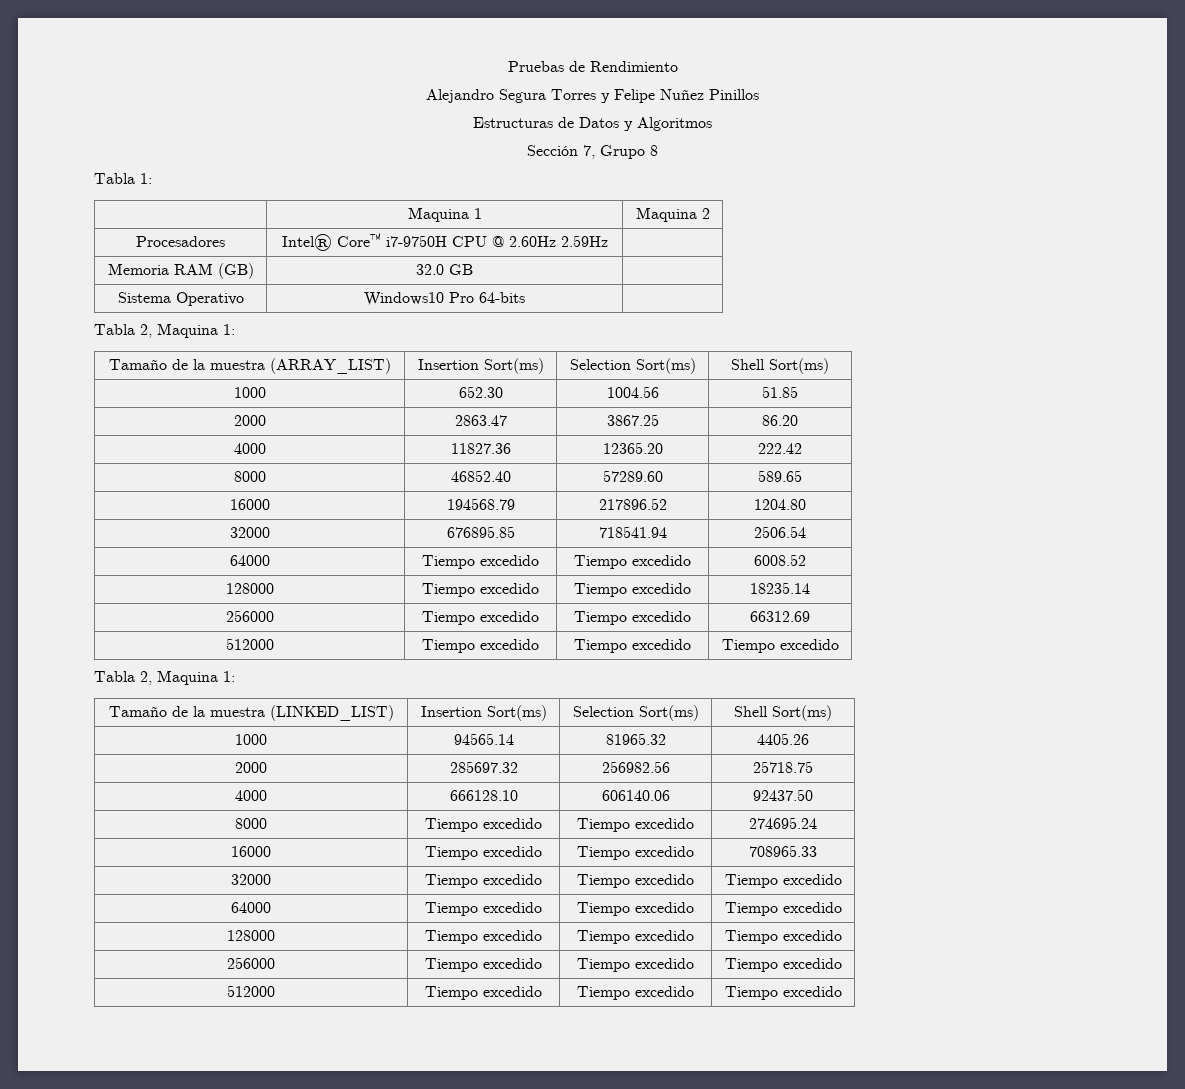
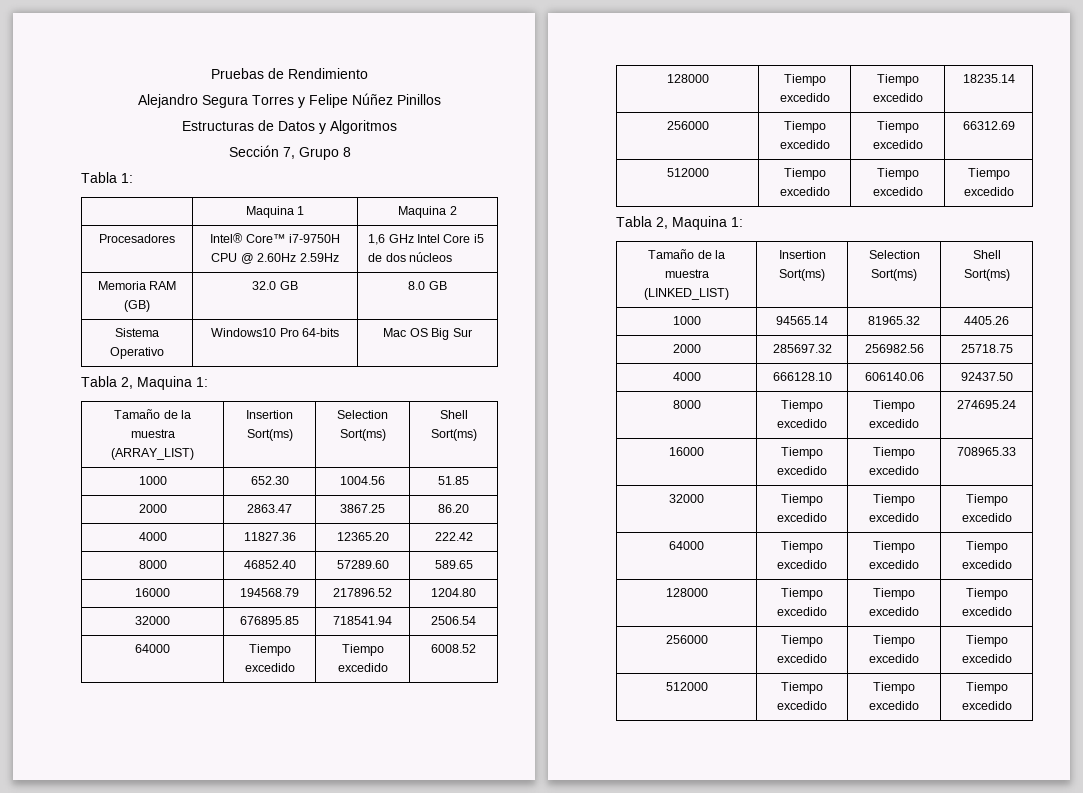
- Alejandro Segura Torres y Felipe Nuñez Pinillos
+ Alejandro Segura Torres y Felipe Núñez Pinillos
- Procesadores | Intel® Core™ i7-9750H CPU @ 2.60Hz 2.59Hz |
+ Procesadores | Intel® Core™ i7-9750H CPU @ 2.60Hz 2.59Hz | 1,6 GHz Intel Core i5 de dos núcleos
- Memoria RAM (GB) | 32.0 GB |
+ Memoria RAM (GB) | 32.0 GB | 8.0 GB
- Sistema Operativo | Windows10 Pro 64-bits |
+ Sistema Operativo | Windows10 Pro 64-bits | Mac OS Big Sur

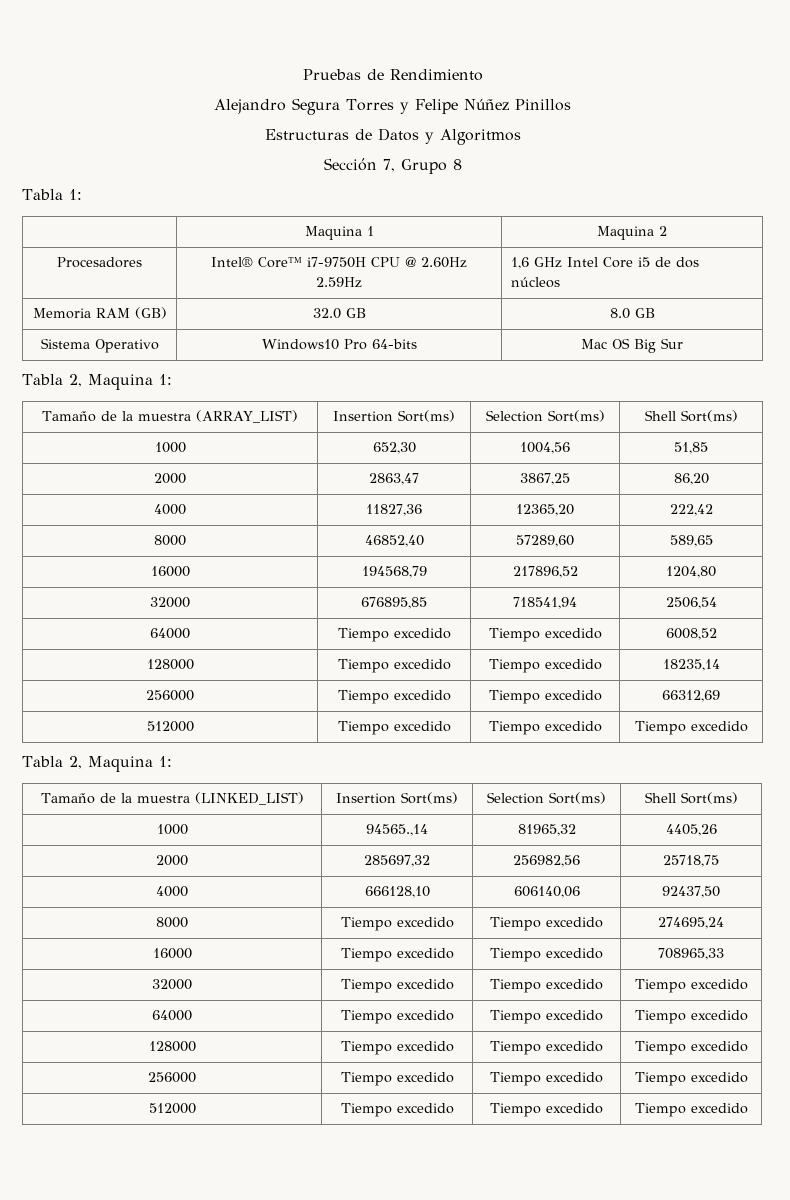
- 1000 | 652.30 | 1004.56 | 51.85
- 2000 | 2863.47 | 3867.25 | 86.20
- 4000 | 11827.36 | 12365.20 | 222.42
- 8000 | 46852.40 | 57289.60 | 589.65
- 16000 | 194568.79 | 217896.52 | 1204.80
- 32000 | 676895.85 | 718541.94 | 2506.54
- 64000 | Tiempo excedido | Tiempo excedido | 6008.52
- 128000 | Tiempo excedido | Tiempo excedido | 18235.14
- 256000 | Tiempo excedido | Tiempo excedido | 66312.69
+ 1000 | 652,30 | 1004,56 | 51,85
+ 2000 | 2863,47 | 3867,25 | 86,20
+ 4000 | 11827,36 | 12365,20 | 222,42
+ 8000 | 46852,40 | 57289,60 | 589,65
+ 16000 | 194568,79 | 217896,52 | 1204,80
+ 32000 | 676895,85 | 718541,94 | 2506,54
+ 64000 | Tiempo excedido | Tiempo excedido | 6008,52
+ 128000 | Tiempo excedido | Tiempo excedido | 18235,14
+ 256000 | Tiempo excedido | Tiempo excedido | 66312,69
- 1000 | 94565.14 | 81965.32 | 4405.26
- 2000 | 285697.32 | 256982.56 | 25718.75
- 4000 | 666128.10 | 606140.06 | 92437.50
+ 1000 | 94565.,14 | 81965,32 | 4405,26
+ 2000 | 285697,32 | 256982,56 | 25718,75
+ 4000 | 666128,10 | 606140,06 | 92437,50
- 8000 | Tiempo excedido | Tiempo excedido | 274695.24
+ 8000 | Tiempo excedido | Tiempo excedido | 274695,24
- 16000 | Tiempo excedido | Tiempo excedido | 708965.33
+ 16000 | Tiempo excedido | Tiempo excedido | 708965,33

